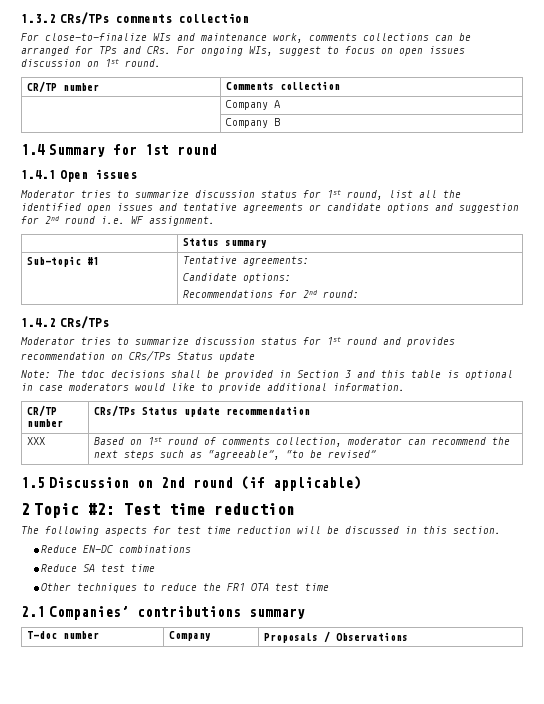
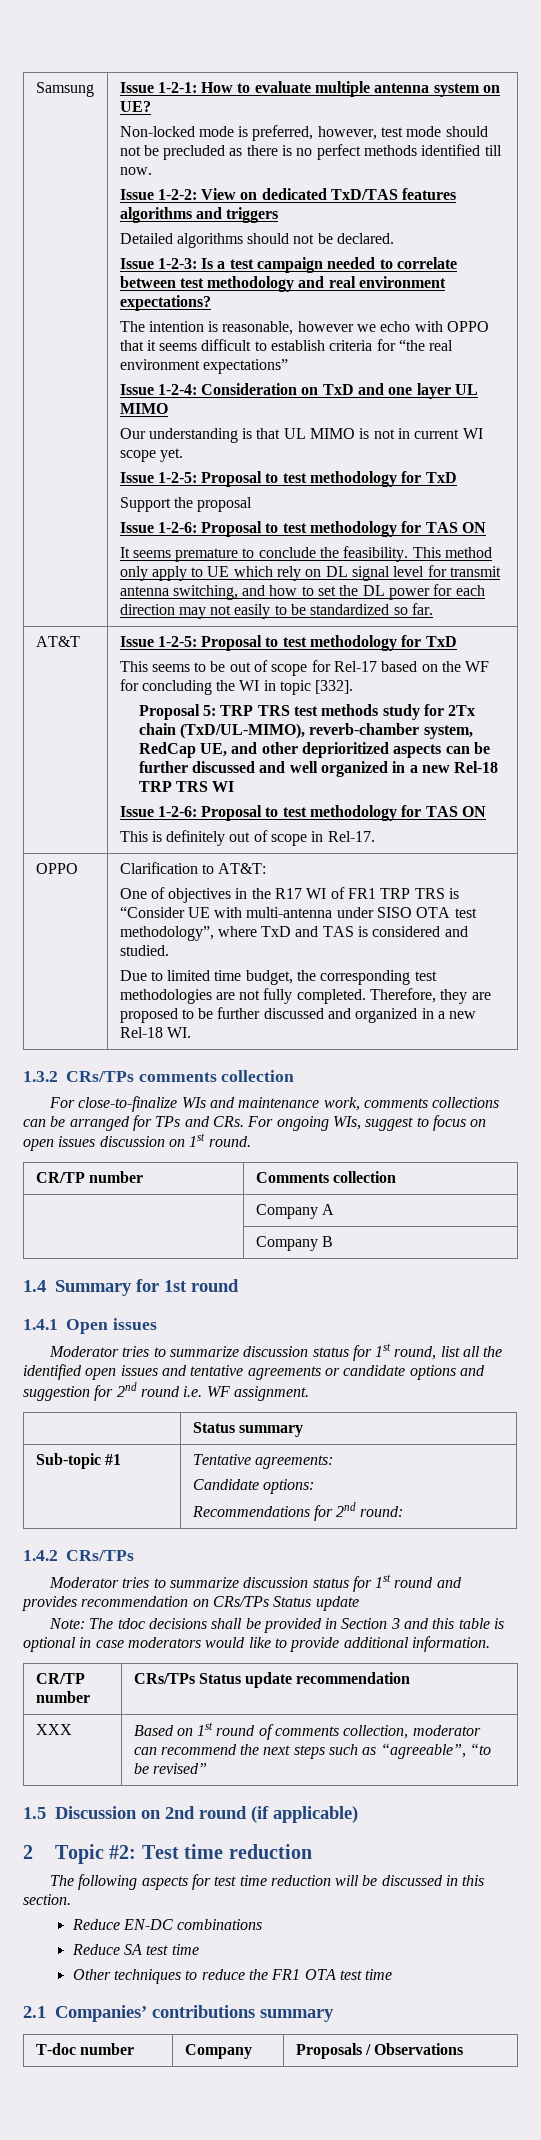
+ Samsung | Issue 1-2-1: How to evaluate multiple antenna system on UE?
+ Non-locked mode is preferred, however, test mode should not be precluded as there is no perfect methods identified till now.
+ Issue 1-2-2: View on dedicated TxD/TAS features algorithms and triggers
+ Detailed algorithms should not be declared.
+ Issue 1-2-3: Is a test campaign needed to correlate between test methodology and real environment expectations?
+ The intention is reasonable, however we echo with OPPO that it seems difficult to establish criteria for “the real environment expectations”
+ Issue 1-2-4: Consideration on TxD and one layer UL MIMO
+ Our understanding is that UL MIMO is not in current WI scope yet.
+ Issue 1-2-5: Proposal to test methodology for TxD
+ Support the proposal
+ Issue 1-2-6: Proposal to test methodology for TAS ON
+ It seems premature to conclude the feasibility. This method only apply to UE which rely on DL signal level for transmit antenna switching, and how to set the DL power for each direction may not easily to be standardized so far.
+ AT&T | Issue 1-2-5: Proposal to test methodology for TxD
+ This seems to be out of scope for Rel-17 based on the WF for concluding the WI in topic [332].
+ Proposal 5: TRP TRS test methods study for 2Tx chain (TxD/UL-MIMO), reverb-chamber system, RedCap UE, and other deprioritized aspects can be further discussed and well organized in a new Rel-18 TRP TRS WI
+ Issue 1-2-6: Proposal to test methodology for TAS ON
+ This is definitely out of scope in Rel-17.
+ OPPO | Clarification to AT&T:
+ One of objectives in the R17 WI of FR1 TRP TRS is “Consider UE with multi-antenna under SISO OTA test methodology”, where TxD and TAS is considered and studied.
+ Due to limited time budget, the corresponding test methodologies are not fully completed. Therefore, they are proposed to be further discussed and organized in a new Rel-18 WI.

